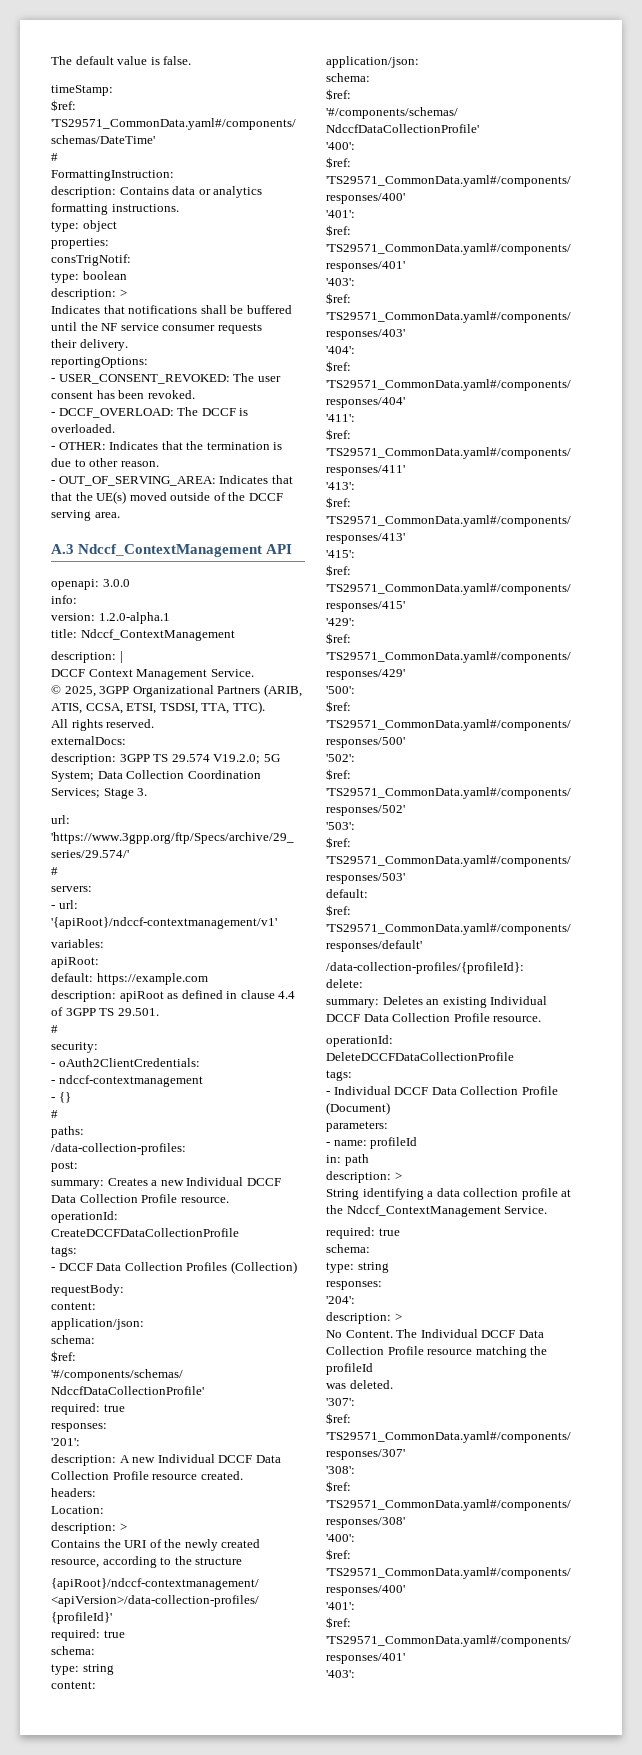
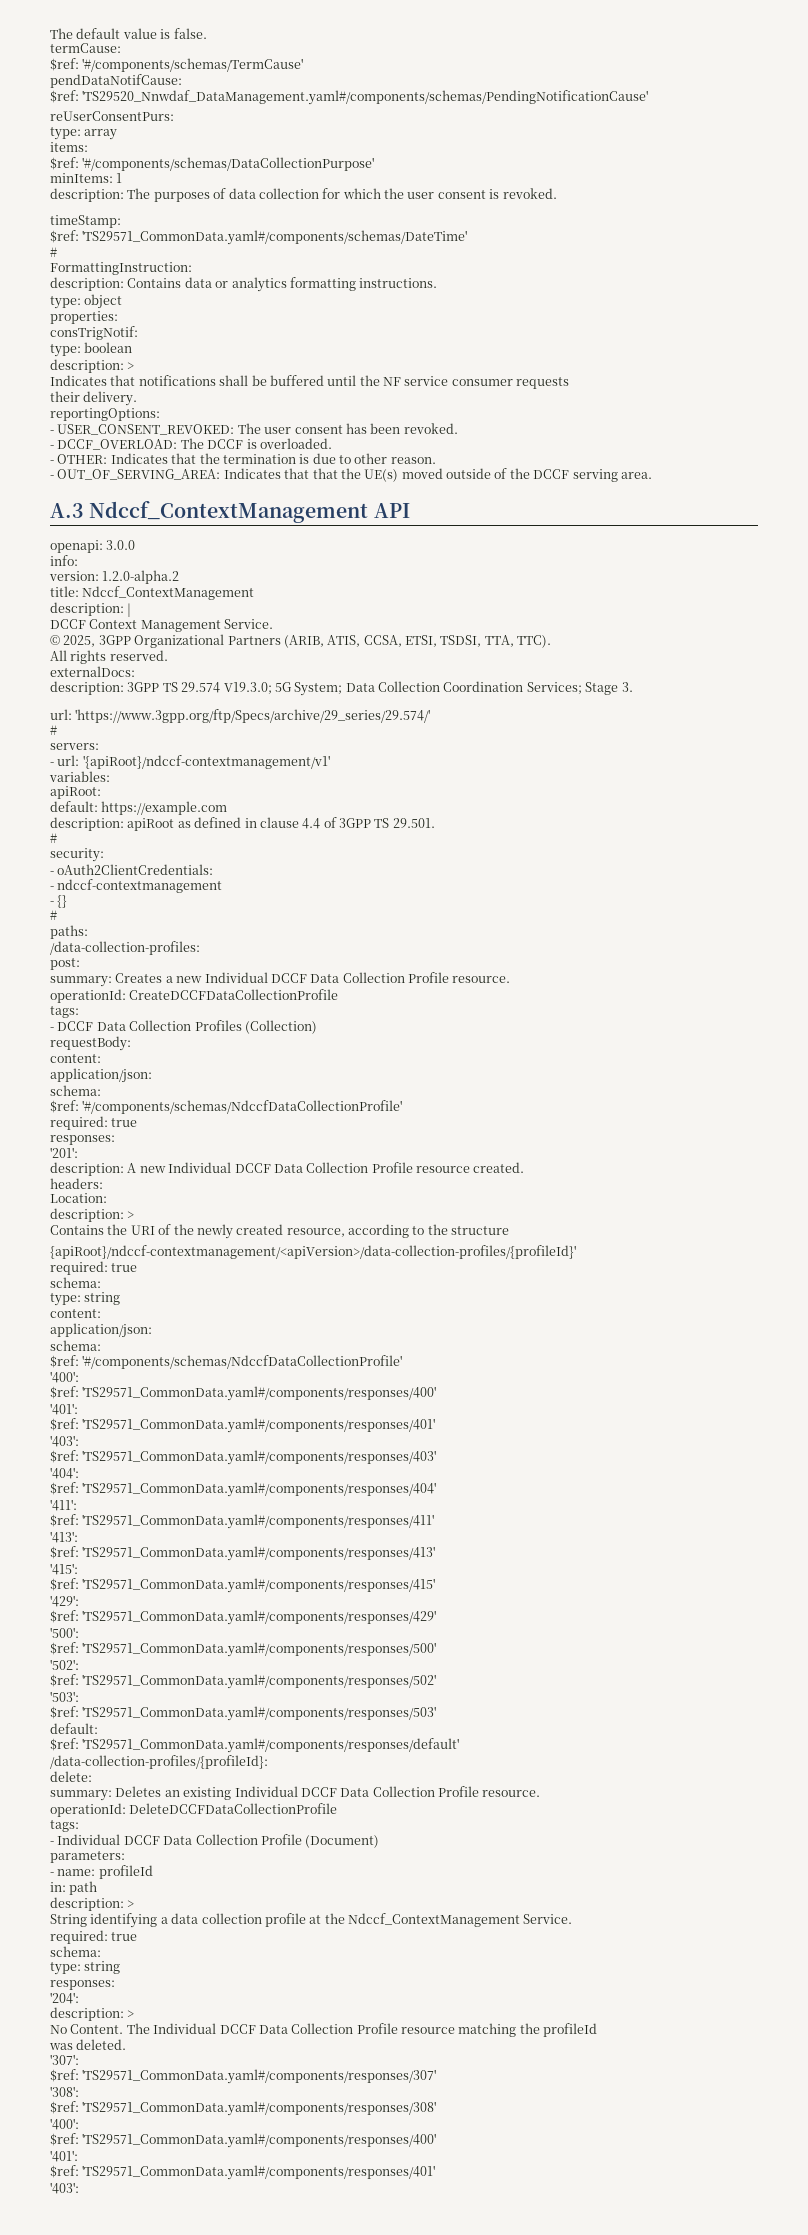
+ termCause:
+ $ref: '#/components/schemas/TermCause'
+ pendDataNotifCause:
+ $ref: 'TS29520_Nnwdaf_DataManagement.yaml#/components/schemas/PendingNotificationCause'
+ reUserConsentPurs:
+ type: array
+ items:
+ $ref: '#/components/schemas/DataCollectionPurpose'
+ minItems: 1
+ description: The purposes of data collection for which the user consent is revoked.
- version: 1.2.0-alpha.1
+ version: 1.2.0-alpha.2
- description: 3GPP TS 29.574 V19.2.0; 5G System; Data Collection Coordination Services; Stage 3.
+ description: 3GPP TS 29.574 V19.3.0; 5G System; Data Collection Coordination Services; Stage 3.

